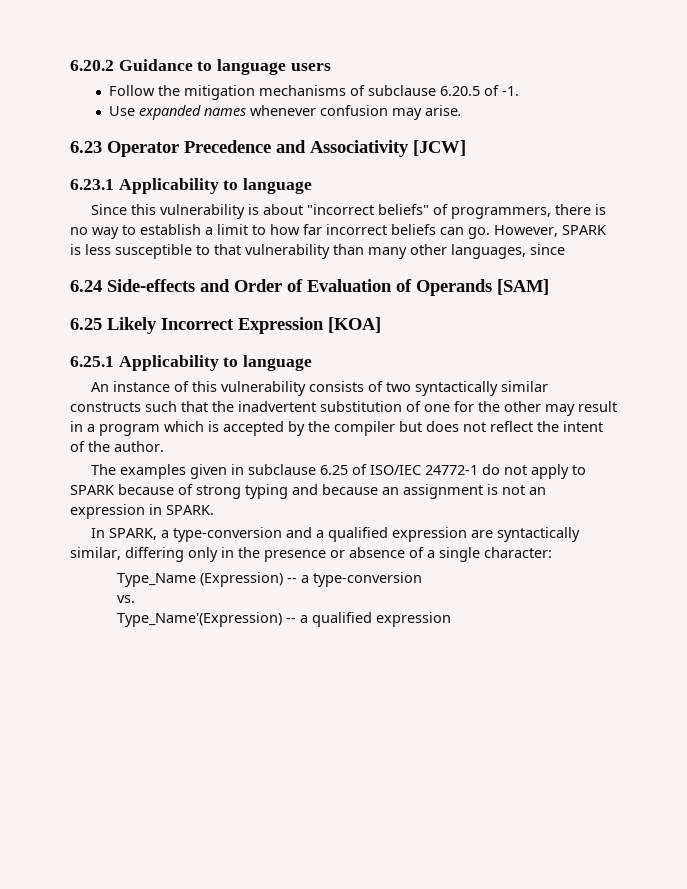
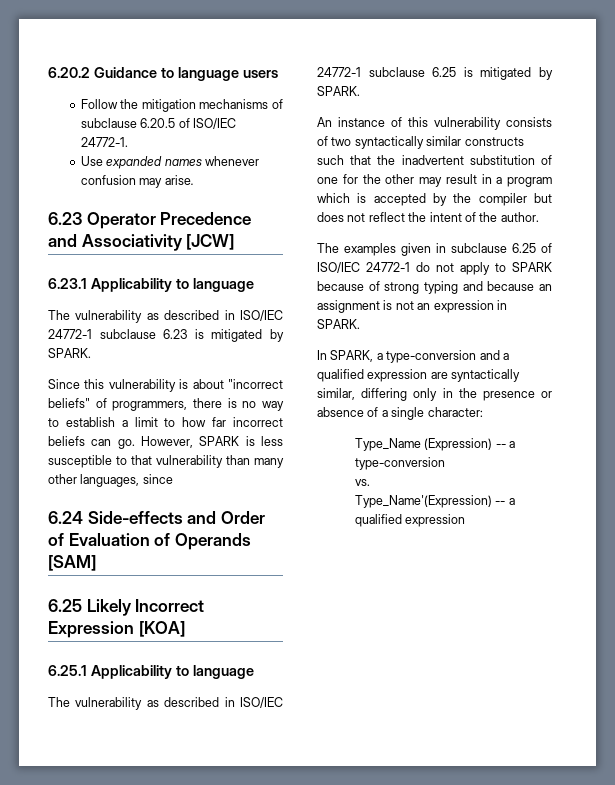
- Follow the mitigation mechanisms of subclause 6.20.5 of -1.
+ Follow the mitigation mechanisms of subclause 6.20.5 of ISO/IEC 24772-1.
+ The vulnerability as described in ISO/IEC 24772-1 subclause 6.23 is mitigated by SPARK.
+ The vulnerability as described in ISO/IEC 24772-1 subclause 6.25 is mitigated by SPARK.

